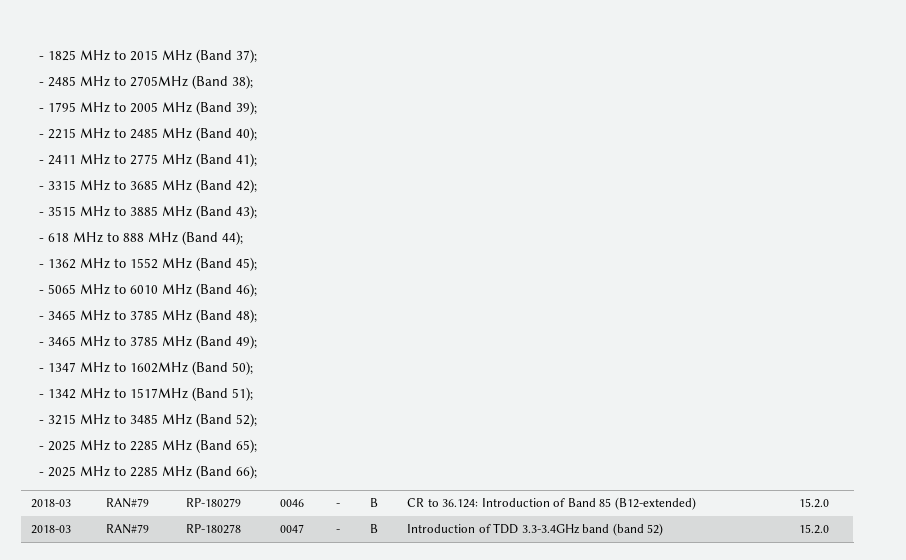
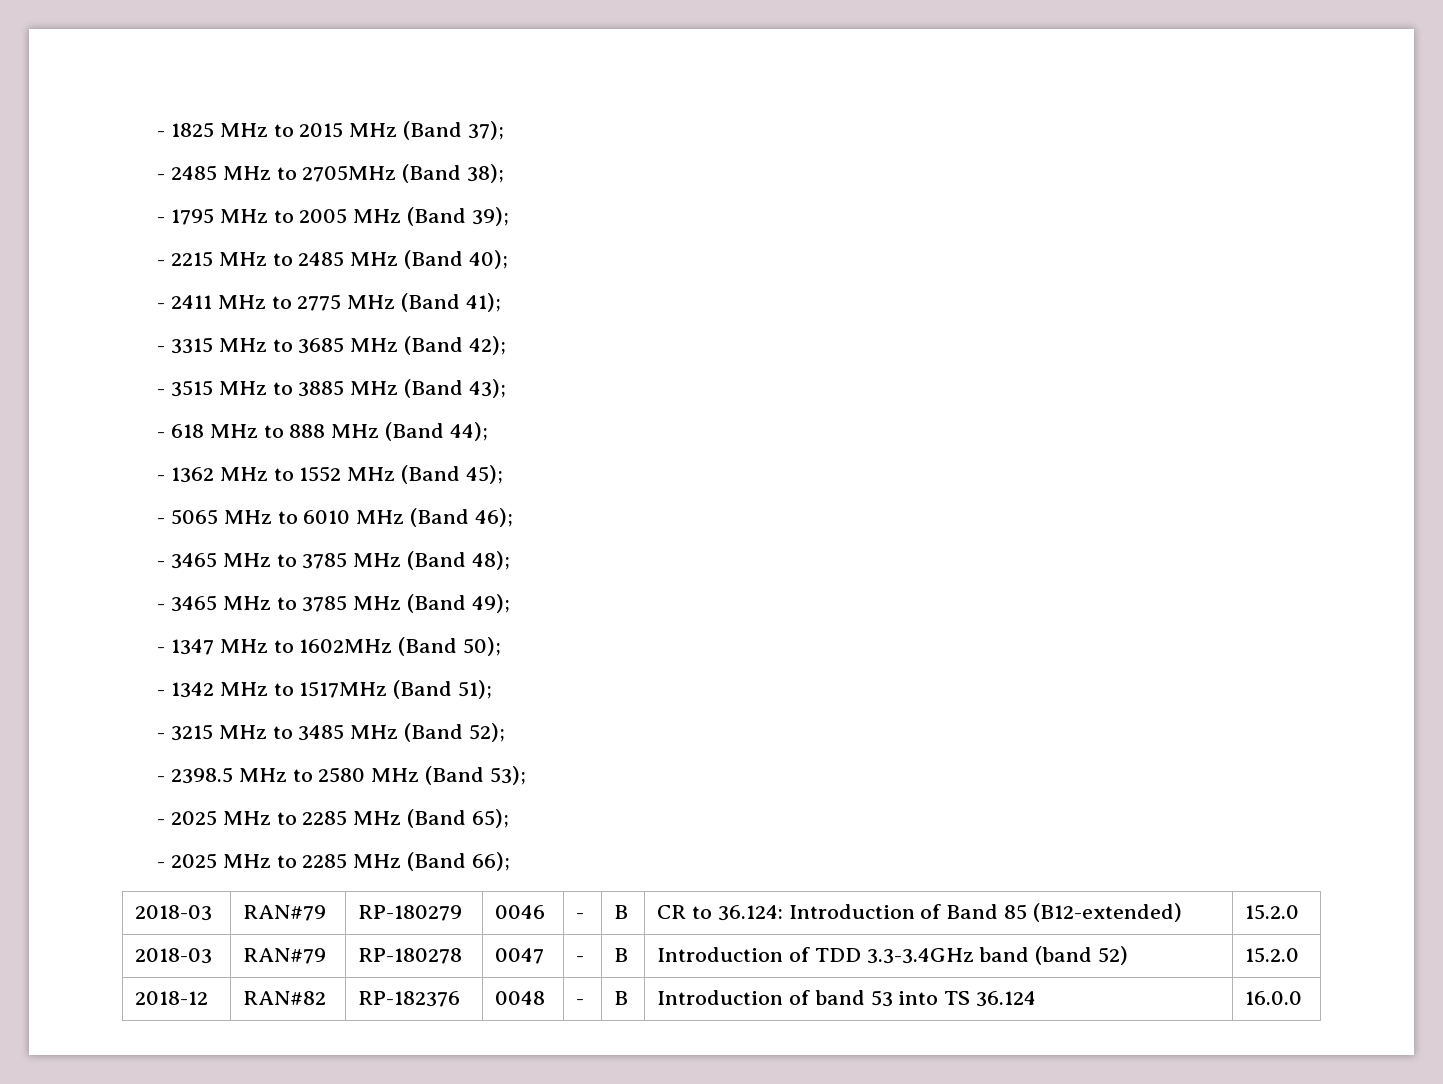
+ - 2398.5 MHz to 2580 MHz (Band 53);
+ 2018-12 | RAN#82 | RP-182376 | 0048 | - | B | Introduction of band 53 into TS 36.124 | 16.0.0

